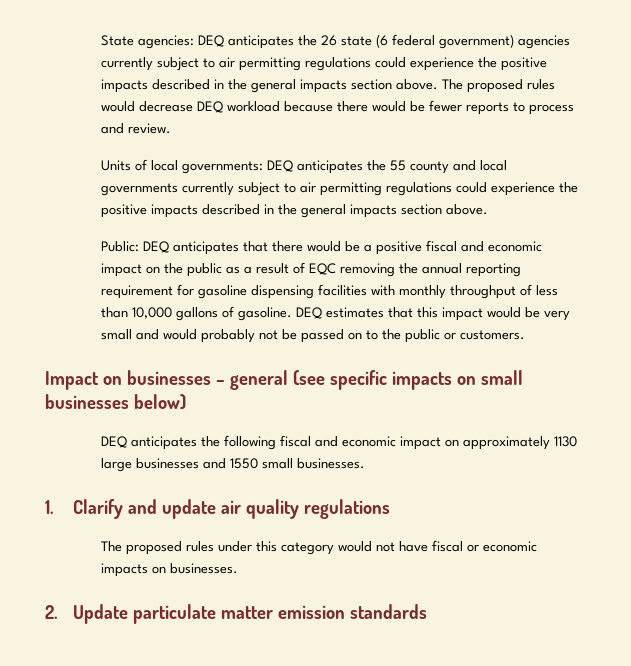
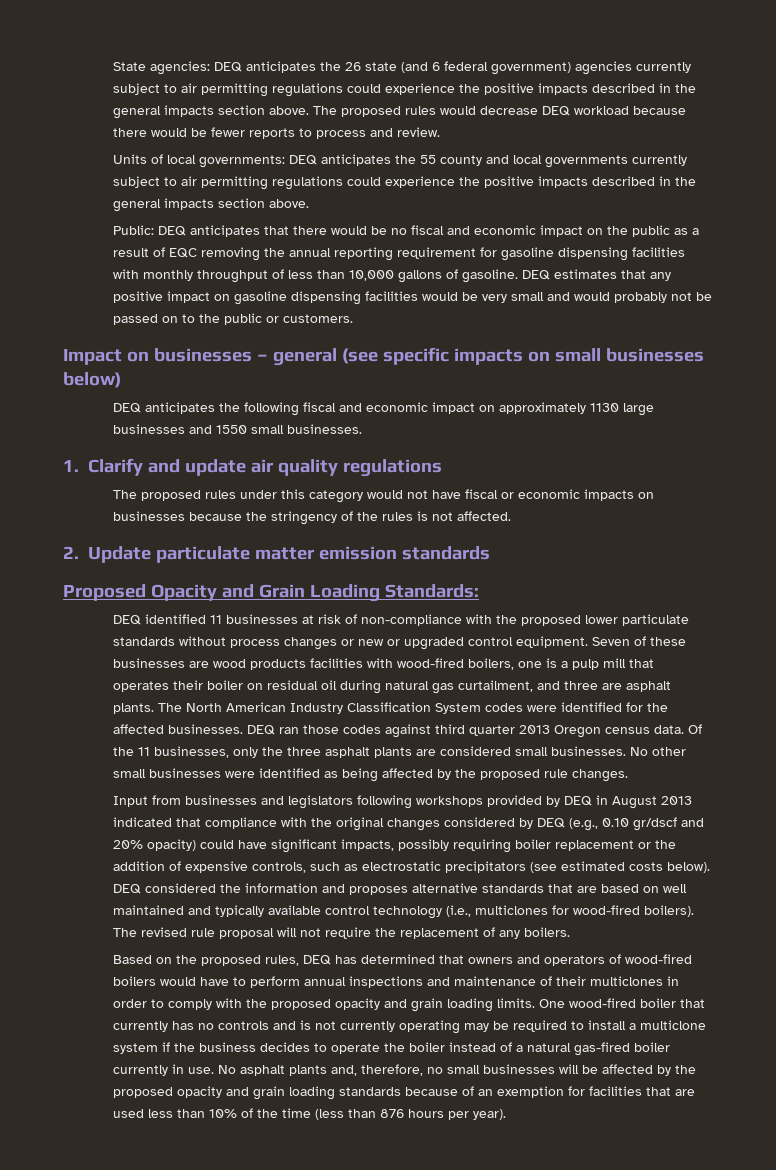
- State agencies: DEQ anticipates the 26 state (6 federal government) agencies currently subject to air permitting regulations could experience the positive impacts described in the general impacts section above.
+ State agencies: DEQ anticipates the 26 state (and 6 federal government) agencies currently subject to air permitting regulations could experience the positive impacts described in the general impacts section above.
- Public: DEQ anticipates that there would be a positive fiscal and economic impact on the public as a result of EQC removing the annual reporting requirement for gasoline dispensing facilities with monthly throughput of less than 10,000 gallons of gasoline.
+ Public: DEQ anticipates that there would be no fiscal and economic impact on the public as a result of EQC removing the annual reporting requirement for gasoline dispensing facilities with monthly throughput of less than 10,000 gallons of gasoline.
- DEQ estimates that this impact would be very small and would probably not be passed on to the public or customers.
+ DEQ estimates that any positive impact on gasoline dispensing facilities would be very small and would probably not be passed on to the public or customers.
- The proposed rules under this category would not have fiscal or economic impacts on businesses.
+ The proposed rules under this category would not have fiscal or economic impacts on businesses because the stringency of the rules is not affected.
+ Proposed Opacity and Grain Loading Standards:
+ DEQ identified 11 businesses at risk of non-compliance with the proposed lower particulate standards without process changes or new or upgraded control equipment. Seven of these businesses are wood products facilities with wood-fired boilers, one is a pulp mill that operates their boiler on residual oil during natural gas curtailment, and three are asphalt plants. The North American Industry Classification System codes were identified for the affected businesses. DEQ ran those codes against third quarter 2013 Oregon census data. Of the 11 businesses, only the three asphalt plants are considered small businesses. No other small businesses were identified as being affected by the proposed rule changes.
+ Input from businesses and legislators following workshops provided by DEQ in August 2013 indicated that compliance with the original changes considered by DEQ (e.g., 0.10 gr/dscf and 20% opacity) could have significant impacts, possibly requiring boiler replacement or the addition of expensive controls, such as electrostatic precipitators (see estimated costs below). DEQ considered the information and proposes alternative standards that are based on well maintained and typically available control technology (i.e., multiclones for wood-fired boilers). The revised rule proposal will not require the replacement of any boilers.
+ Based on the proposed rules, DEQ has determined that owners and operators of wood-fired boilers would have to perform annual inspections and maintenance of their multiclones in order to comply with the proposed opacity and grain loading limits. One wood-fired boiler that currently has no controls and is not currently operating may be required to install a multiclone system if the business decides to operate the boiler instead of a natural gas-fired boiler currently in use. No asphalt plants and, therefore, no small businesses will be affected by the proposed opacity and grain loading standards because of an exemption for facilities that are used less than 10% of the time (less than 876 hours per year).

